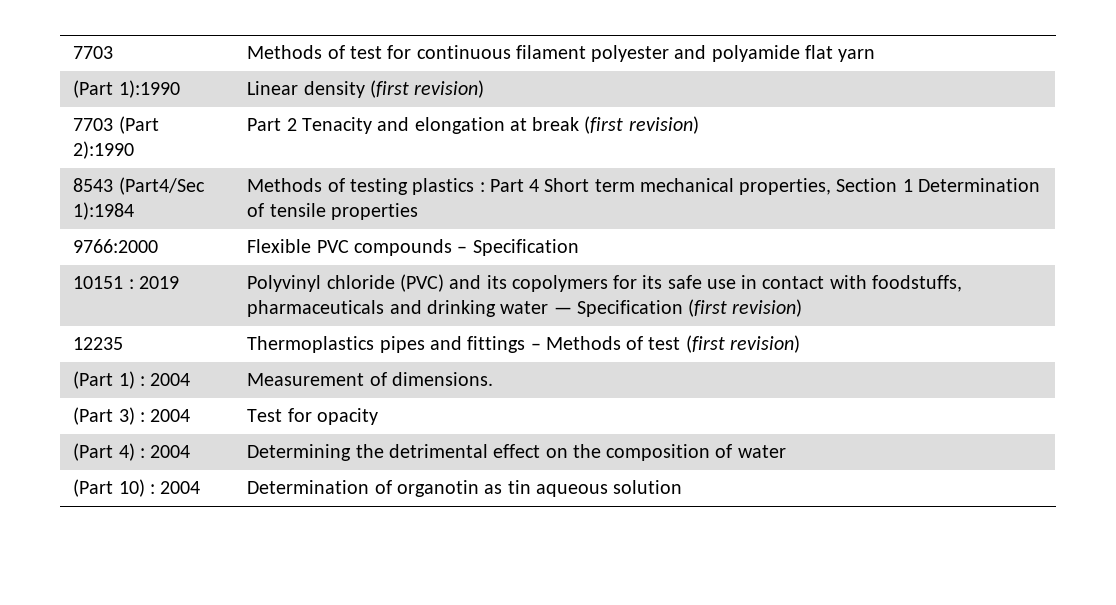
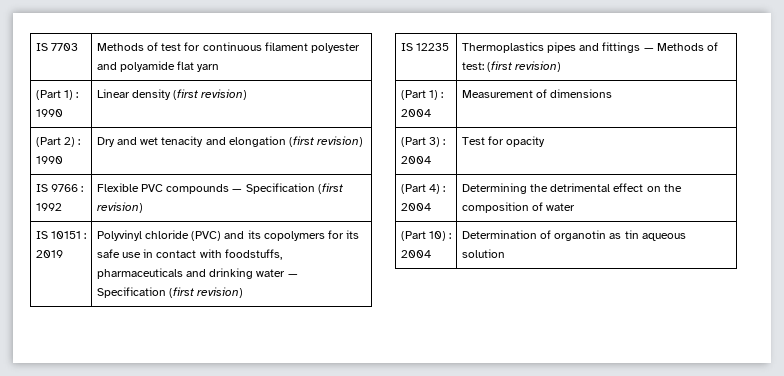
- 7703 | Methods of test for continuous filament polyester and polyamide flat yarn
+ IS 7703 | Methods of test for continuous filament polyester and polyamide flat yarn
- (Part 1):1990 | Linear density (first revision)
+ (Part 1) : 1990 | Linear density (first revision)
- 7703 (Part 2):1990 | Part 2 Tenacity and elongation at break (first revision)
- 8543 (Part4/Sec 1):1984 | Methods of testing plastics : Part 4 Short term mechanical properties, Section 1 Determination of tensile properties
- 9766:2000 | Flexible PVC compounds – Specification
- 10151 : 2019 | Polyvinyl chloride (PVC) and its copolymers for its safe use in contact with foodstuffs, pharmaceuticals and drinking water — Specification (first revision)
+ (Part 2) : 1990 | Dry and wet tenacity and elongation (first revision)
+ IS 9766 : 1992 | Flexible PVC compounds — Specification (first revision)
+ IS 10151 : 2019 | Polyvinyl chloride (PVC) and its copolymers for its safe use in contact with foodstuffs, pharmaceuticals and drinking water — Specification (first revision)
- 12235 | Thermoplastics pipes and fittings – Methods of test (first revision)
+ IS 12235 | Thermoplastics pipes and fittings — Methods of test: (first revision)
- (Part 1) : 2004 | Measurement of dimensions.
+ (Part 1) : 2004 | Measurement of dimensions

